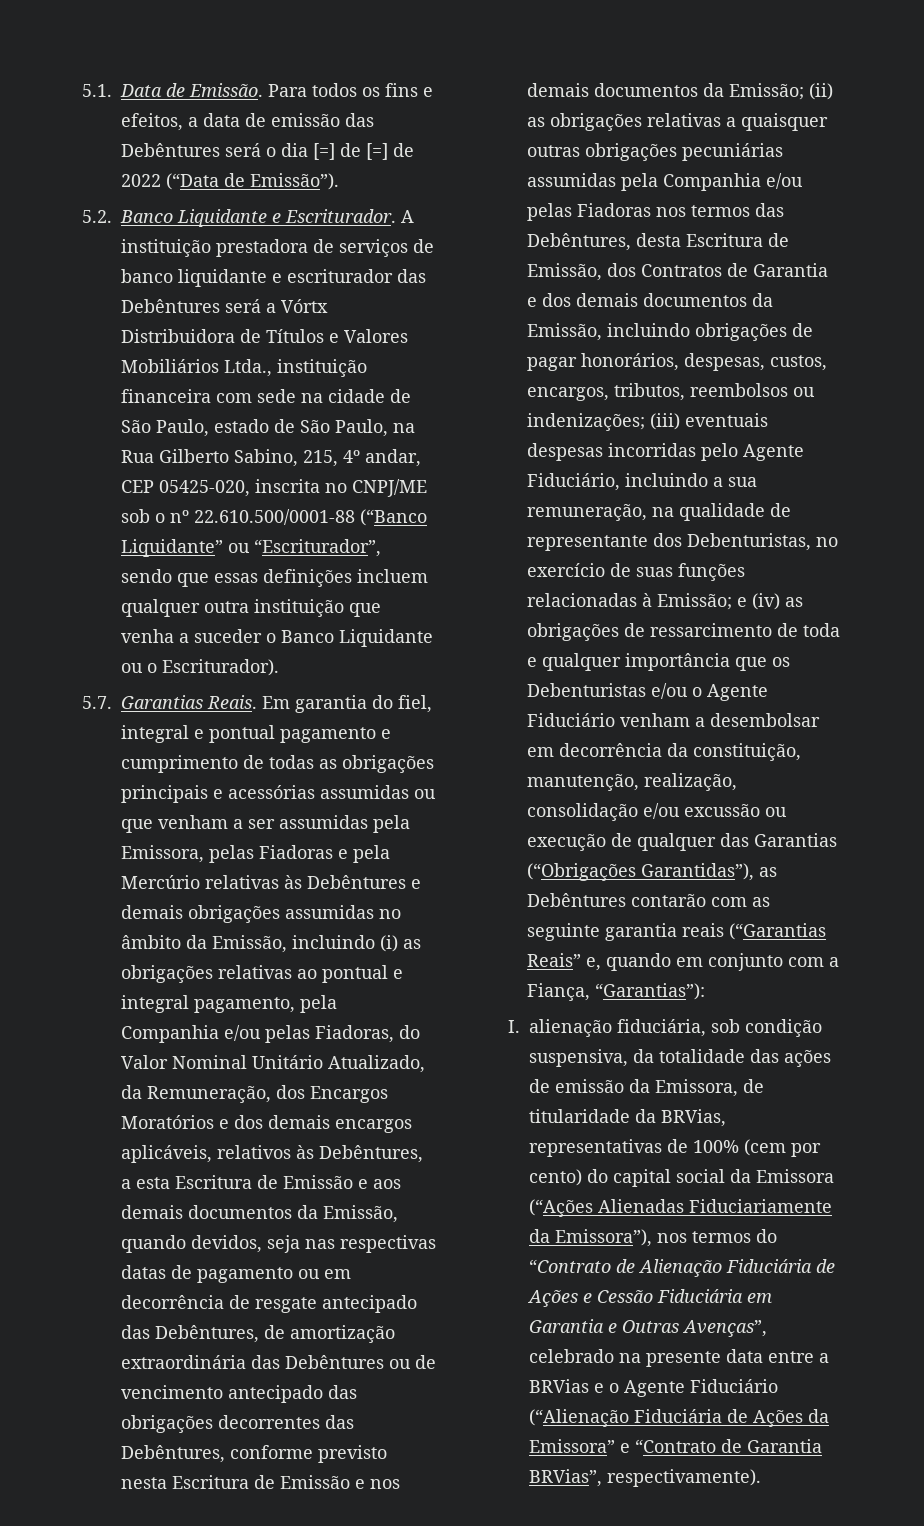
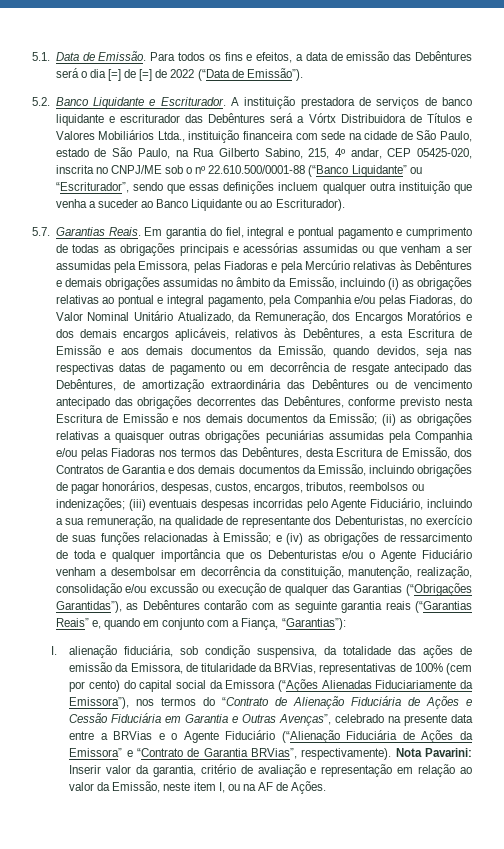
- A instituição prestadora de serviços de banco liquidante e escriturador das Debêntures será a Vórtx Distribuidora de Títulos e Valores Mobiliários Ltda., instituição financeira com sede na cidade de São Paulo, estado de São Paulo, na Rua Gilberto Sabino, 215, 4º andar, CEP 05425-020, inscrita no CNPJ/ME sob o nº 22.610.500/0001-88 (“Banco Liquidante” ou “Escriturador”, sendo que essas definições incluem qualquer outra instituição que venha a suceder o Banco Liquidante ou o Escriturador).
+ A instituição prestadora de serviços de banco liquidante e escriturador das Debêntures será a Vórtx Distribuidora de Títulos e Valores Mobiliários Ltda., instituição financeira com sede na cidade de São Paulo, estado de São Paulo, na Rua Gilberto Sabino, 215, 4º andar, CEP 05425-020, inscrita no CNPJ/ME sob o nº 22.610.500/0001-88 (“Banco Liquidante” ou “Escriturador”, sendo que essas definições incluem qualquer outra instituição que venha a suceder ao Banco Liquidante ou ao Escriturador).
+ Nota Pavarini: Inserir valor da garantia, critério de avaliação e representação em relação ao valor da Emissão, neste item I, ou na AF de Ações.

